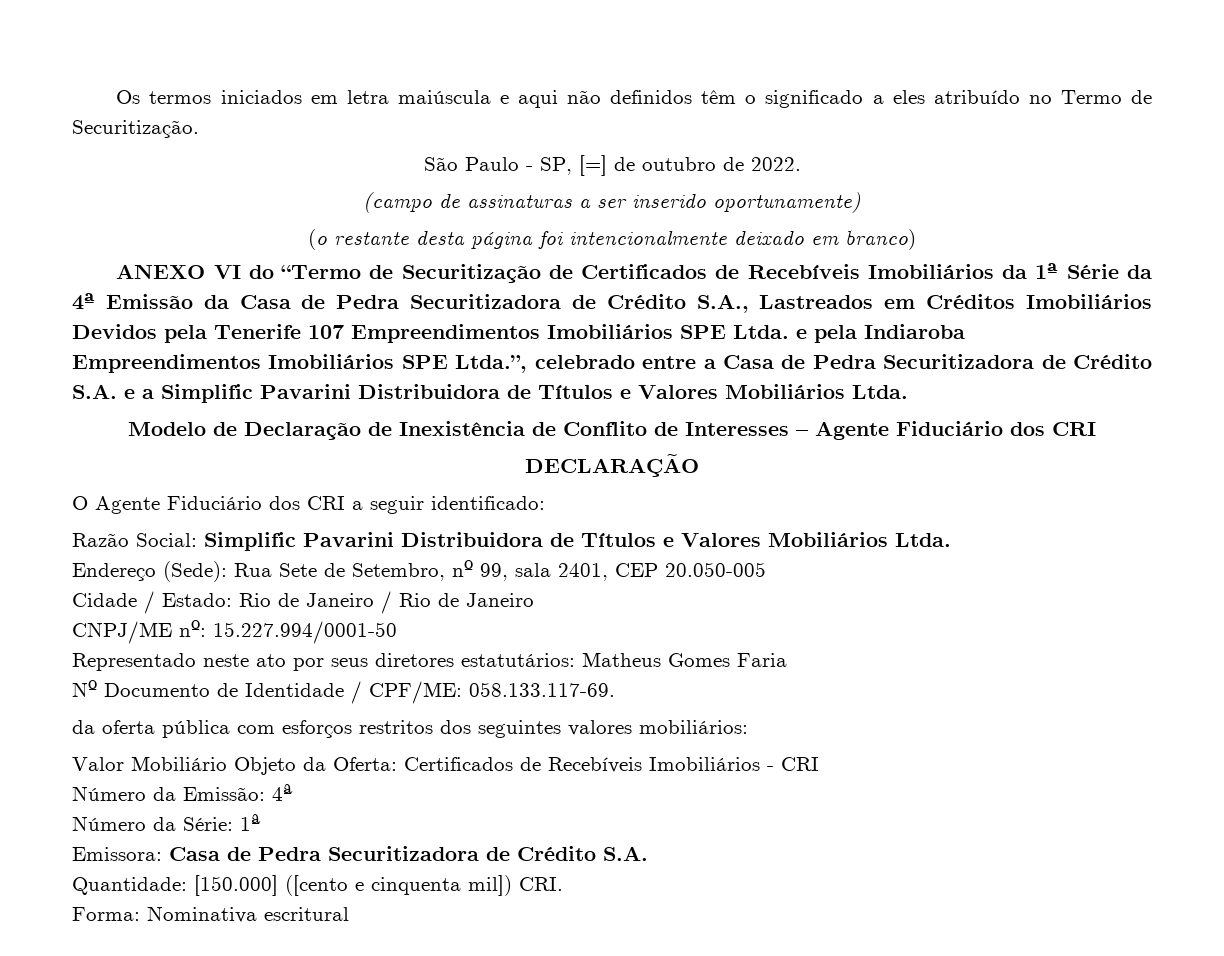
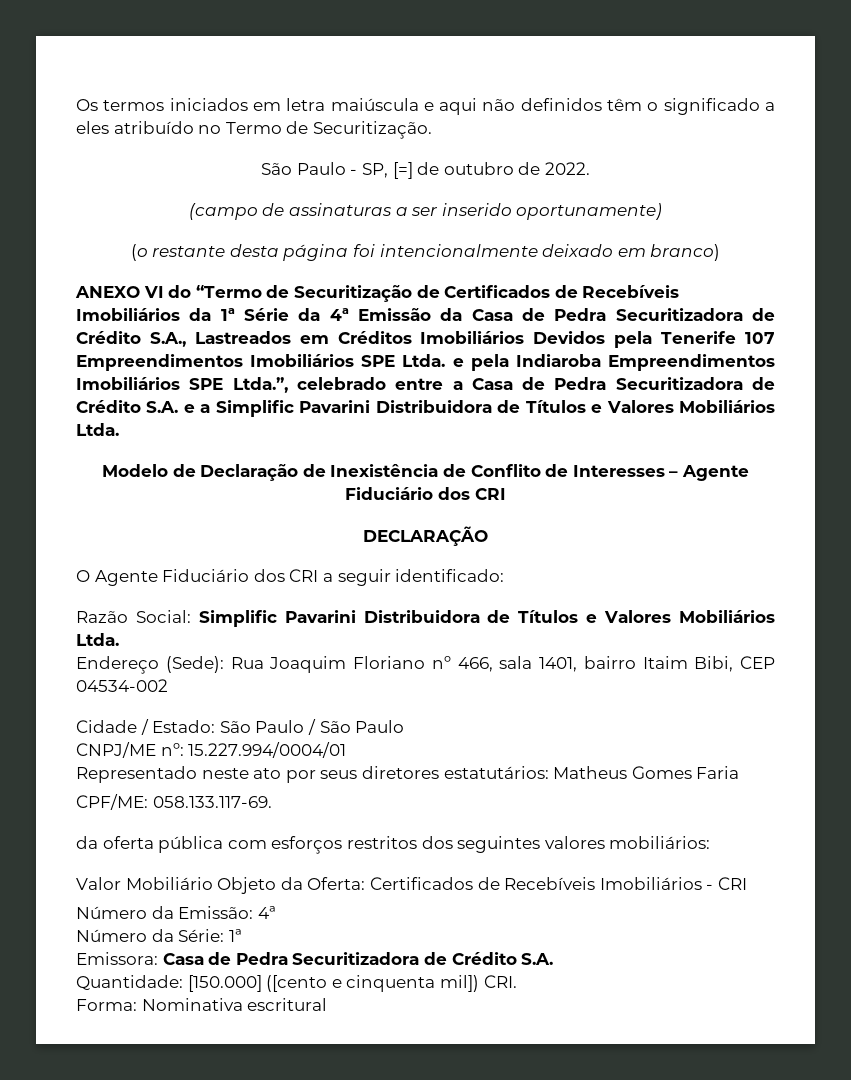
- Endereço (Sede): Rua Sete de Setembro, nº 99, sala 2401, CEP 20.050-005
- Cidade / Estado: Rio de Janeiro / Rio de Janeiro
+ Endereço (Sede): Rua Joaquim Floriano nº 466, sala 1401, bairro Itaim Bibi, CEP 04534-002
+ Cidade / Estado: São Paulo / São Paulo
- CNPJ/ME nº: 15.227.994/0001-50
+ CNPJ/ME nº: 15.227.994/0004/01
- Nº Documento de Identidade / CPF/ME: 058.133.117-69.
+ CPF/ME: 058.133.117-69.

